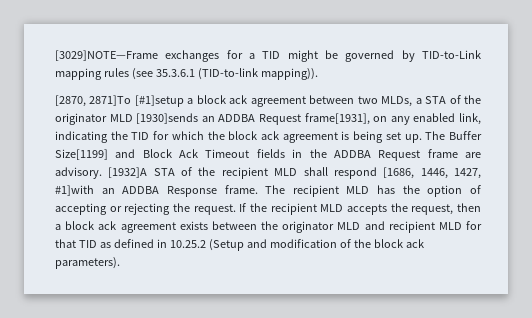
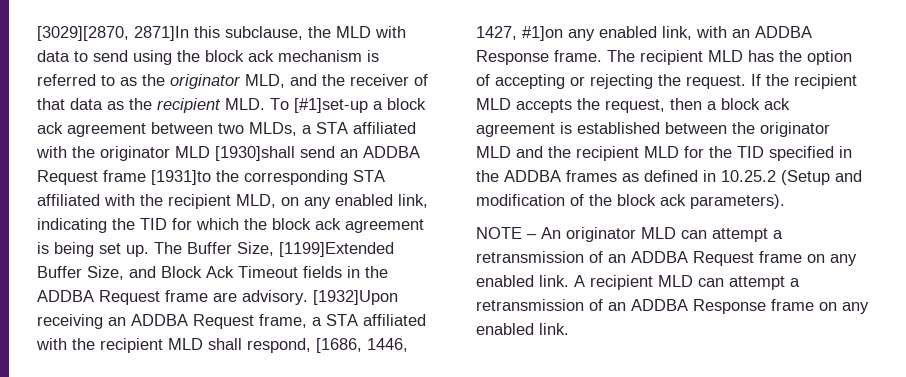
- [3029]NOTE—Frame exchanges for a TID might be governed by TID-to-Link mapping rules (see 35.3.6.1 (TID-to-link mapping)).
- [2870, 2871]To [#1]setup a block ack agreement between two MLDs, a STA of the originator MLD [1930]sends an ADDBA Request frame[1931], on any enabled link, indicating the TID for which the block ack agreement is being set up.
+ [3029][2870, 2871]In this subclause, the MLD with data to send using the block ack mechanism is referred to as the originator MLD, and the receiver of that data as the recipient MLD. To [#1]set-up a block ack agreement between two MLDs, a STA affiliated with the originator MLD [1930]shall send an ADDBA Request frame [1931]to the corresponding STA affiliated with the recipient MLD, on any enabled link, indicating the TID for which the block ack agreement is being set up.
- The Buffer Size[1199] and Block Ack Timeout fields in the ADDBA Request frame are advisory.
+ The Buffer Size, [1199]Extended Buffer Size, and Block Ack Timeout fields in the ADDBA Request frame are advisory.
- [1932]A STA of the recipient MLD shall respond [1686, 1446, 1427, #1]with an ADDBA Response frame.
+ [1932]Upon receiving an ADDBA Request frame, a STA affiliated with the recipient MLD shall respond, [1686, 1446, 1427, #1]on any enabled link, with an ADDBA Response frame.
- If the recipient MLD accepts the request, then a block ack agreement exists between the originator MLD and recipient MLD for that TID as defined in 10.25.2 (Setup and modification of the block ack parameters).
+ If the recipient MLD accepts the request, then a block ack agreement is established between the originator MLD and the recipient MLD for the TID specified in the ADDBA frames as defined in 10.25.2 (Setup and modification of the block ack parameters).
+ NOTE – An originator MLD can attempt a retransmission of an ADDBA Request frame on any enabled link. A recipient MLD can attempt a retransmission of an ADDBA Response frame on any enabled link.

